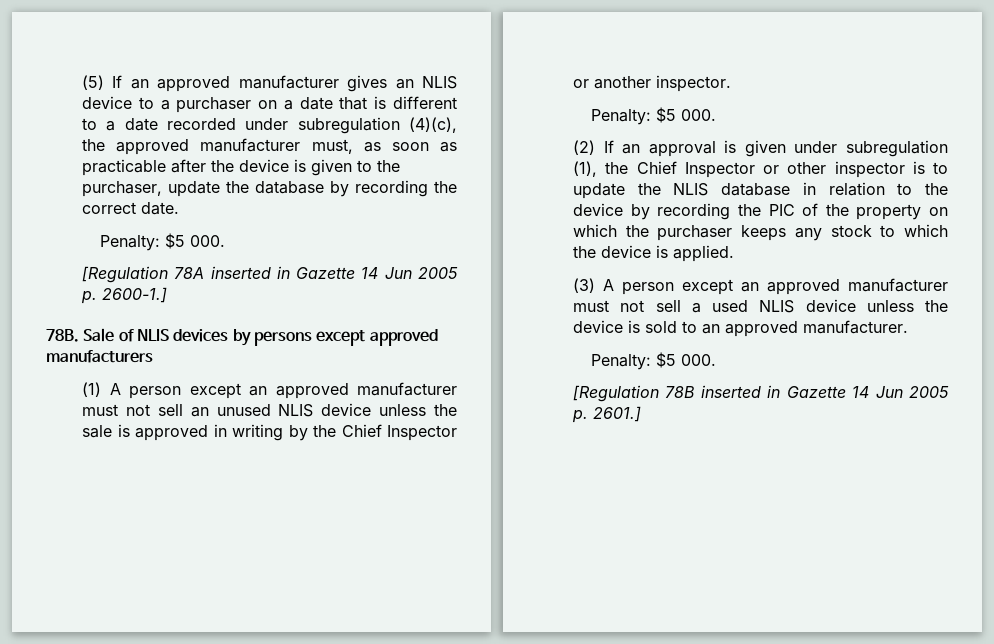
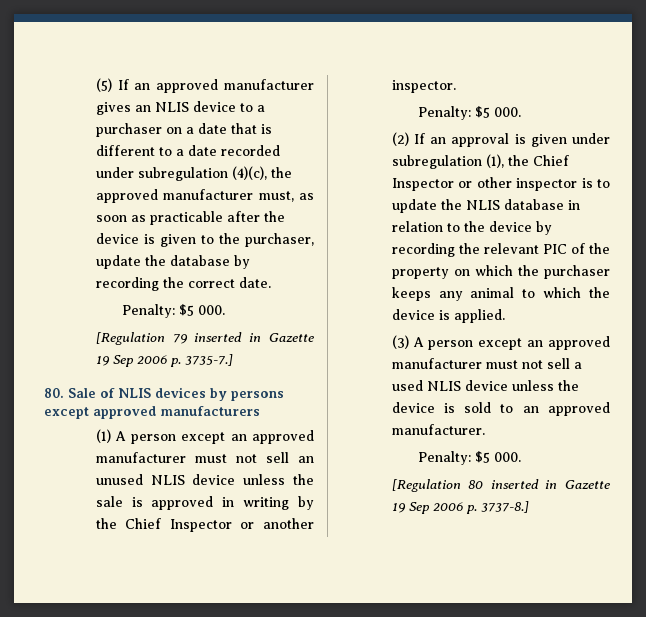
- [Regulation 78A inserted in Gazette 14 Jun 2005 p. 2600-1.]
- 78B. Sale of NLIS devices by persons except approved manufacturers
+ [Regulation 79 inserted in Gazette 19 Sep 2006 p. 3735-7.]
+ 80. Sale of NLIS devices by persons except approved manufacturers
- (2) If an approval is given under subregulation (1), the Chief Inspector or other inspector is to update the NLIS database in relation to the device by recording the PIC of the property on which the purchaser keeps any stock to which the device is applied.
+ (2) If an approval is given under subregulation (1), the Chief Inspector or other inspector is to update the NLIS database in relation to the device by recording the relevant PIC of the property on which the purchaser keeps any animal to which the device is applied.
- [Regulation 78B inserted in Gazette 14 Jun 2005 p. 2601.]
+ [Regulation 80 inserted in Gazette 19 Sep 2006 p. 3737-8.]

